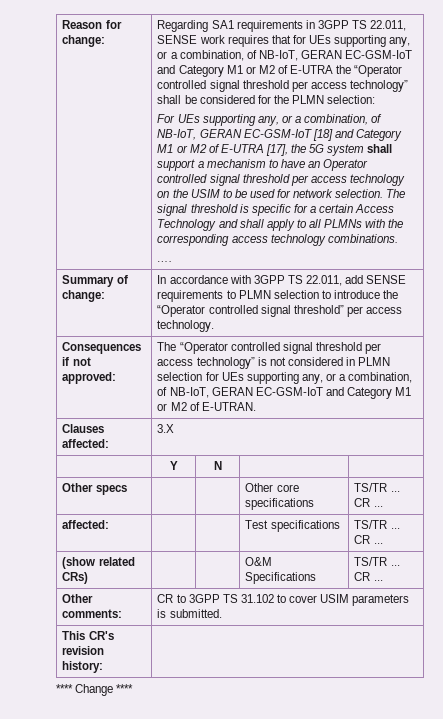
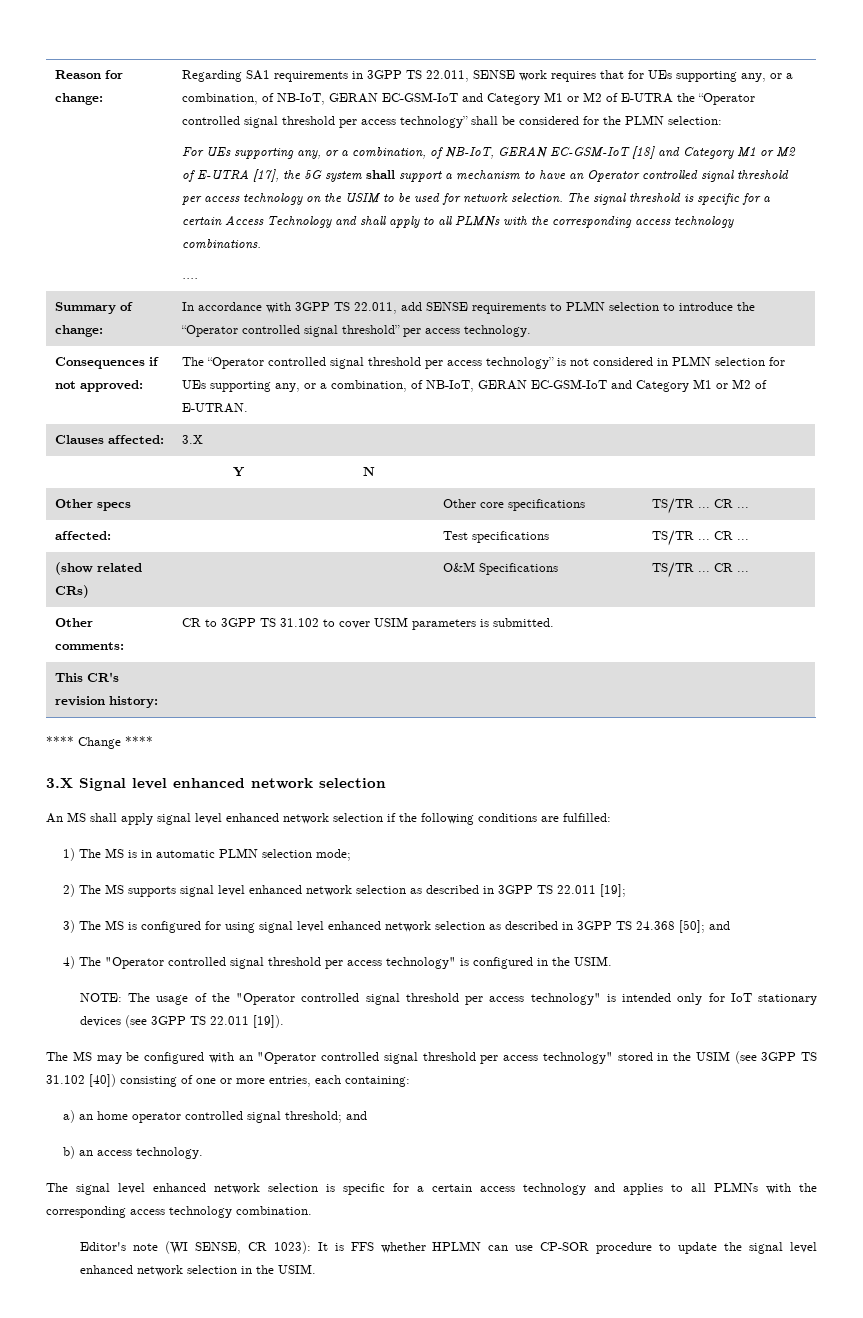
+ 3.X Signal level enhanced network selection
+ An MS shall apply signal level enhanced network selection if the following conditions are fulfilled:
+ 1) The MS is in automatic PLMN selection mode;
+ 2) The MS supports signal level enhanced network selection as described in 3GPP TS 22.011 [19];
+ 3) The MS is configured for using signal level enhanced network selection as described in 3GPP TS 24.368 [50]; and
+ 4) The "Operator controlled signal threshold per access technology" is configured in the USIM.
+ NOTE: The usage of the "Operator controlled signal threshold per access technology" is intended only for IoT stationary devices (see 3GPP TS 22.011 [19]).
+ The MS may be configured with an "Operator controlled signal threshold per access technology" stored in the USIM (see 3GPP TS 31.102 [40]) consisting of one or more entries, each containing:
+ a) an home operator controlled signal threshold; and
+ b) an access technology.
+ The signal level enhanced network selection is specific for a certain access technology and applies to all PLMNs with the corresponding access technology combination.
+ Editor's note (WI SENSE, CR 1023): It is FFS whether HPLMN can use CP-SOR procedure to update the signal level enhanced network selection in the USIM.

